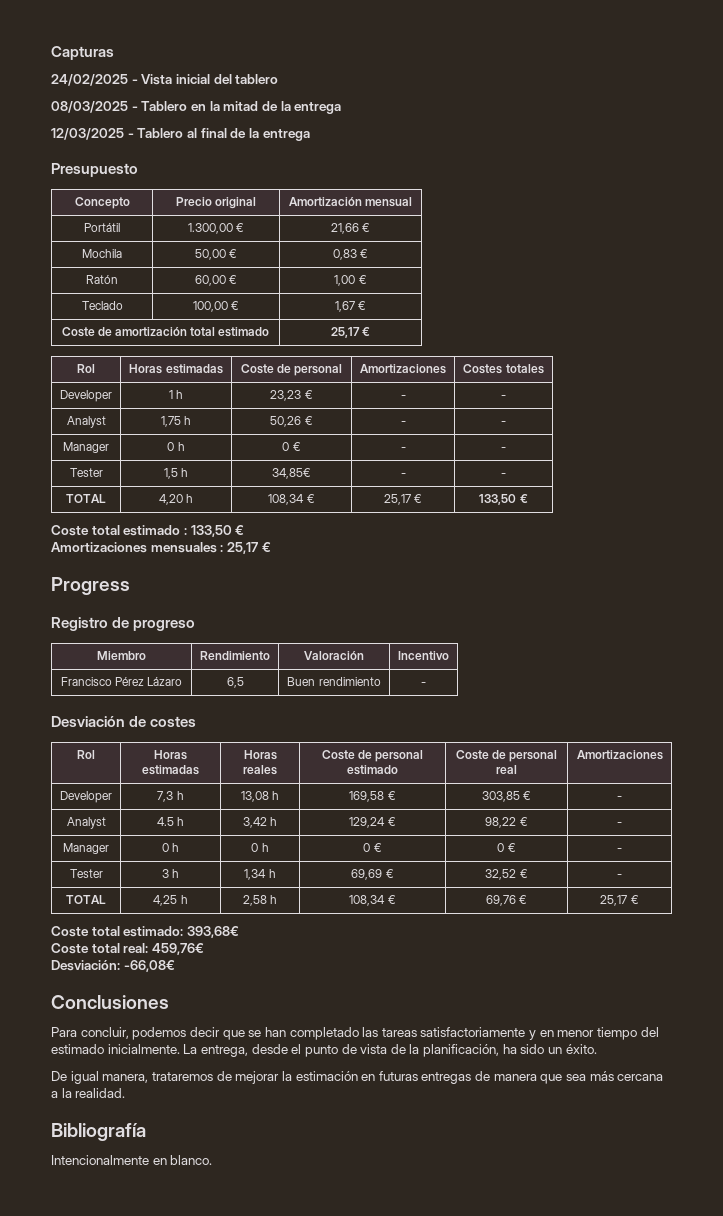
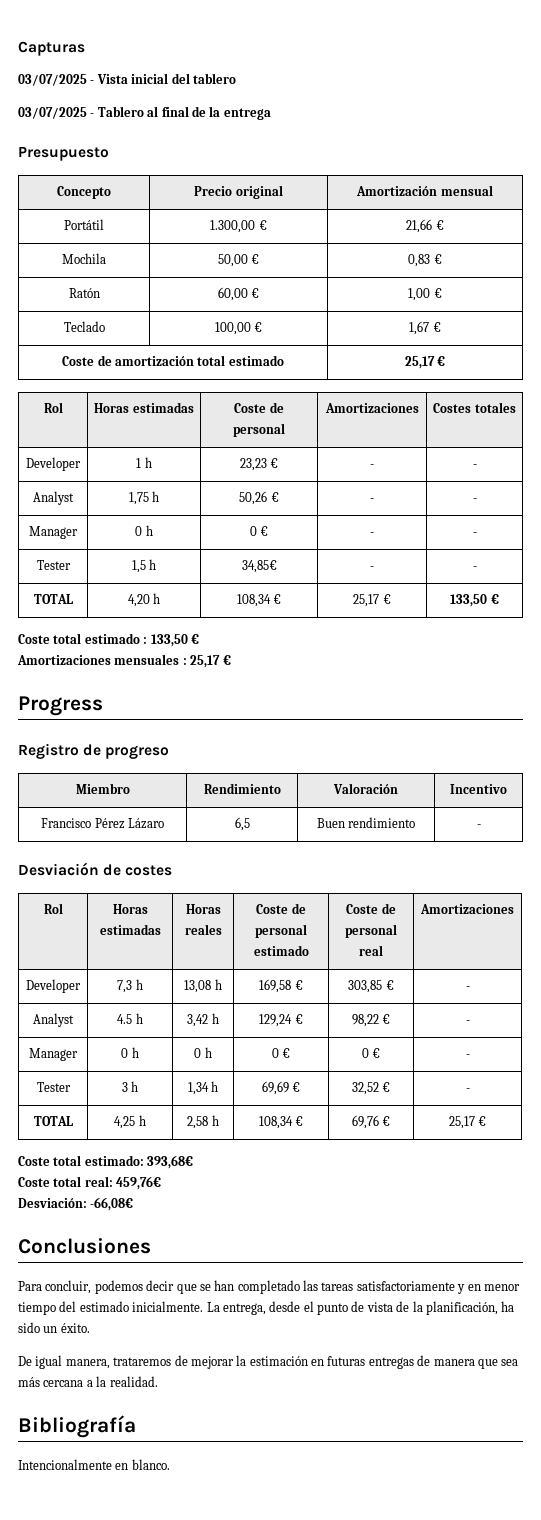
- 24/02/2025 - Vista inicial del tablero
+ 03/07/2025 - Vista inicial del tablero
- 08/03/2025 - Tablero en la mitad de la entrega
- 12/03/2025 - Tablero al final de la entrega
+ 03/07/2025 - Tablero al final de la entrega

